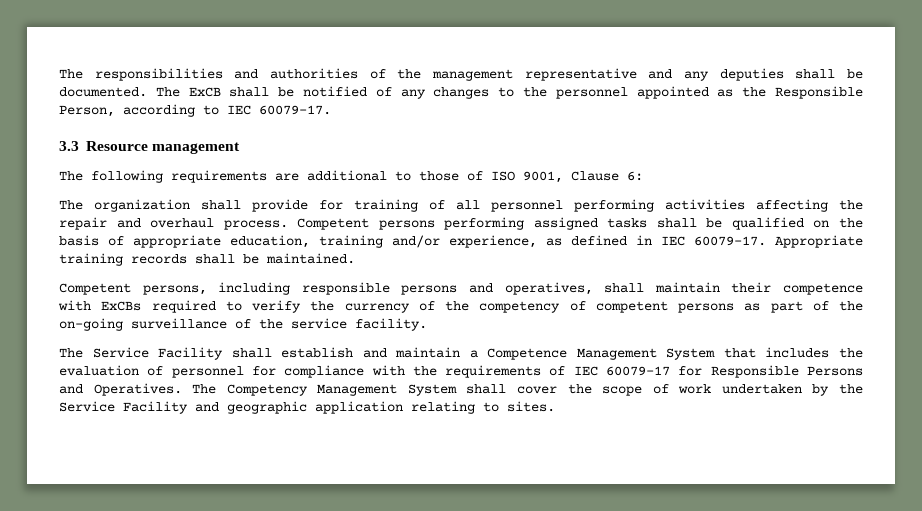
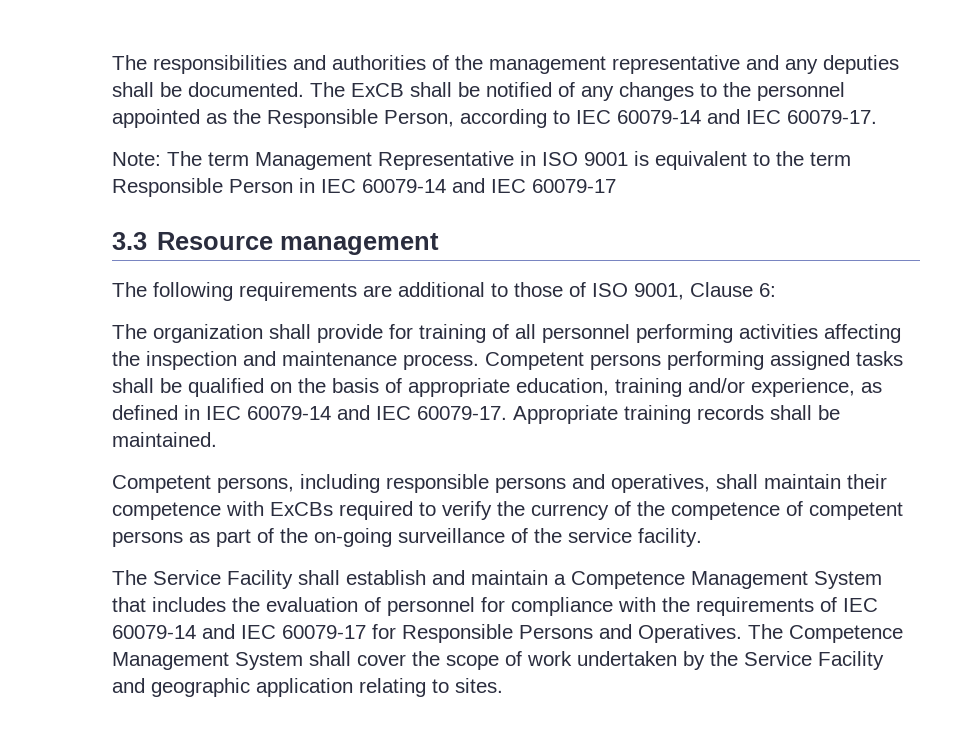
- The ExCB shall be notified of any changes to the personnel appointed as the Responsible Person, according to IEC 60079-17.
+ The ExCB shall be notified of any changes to the personnel appointed as the Responsible Person, according to IEC 60079-14 and IEC 60079-17.
+ Note: The term Management Representative in ISO 9001 is equivalent to the term Responsible Person in IEC 60079-14 and IEC 60079-17
- The organization shall provide for training of all personnel performing activities affecting the repair and overhaul process.
+ The organization shall provide for training of all personnel performing activities affecting the inspection and maintenance process.
- Competent persons performing assigned tasks shall be qualified on the basis of appropriate education, training and/or experience, as defined in IEC 60079-17.
+ Competent persons performing assigned tasks shall be qualified on the basis of appropriate education, training and/or experience, as defined in IEC 60079-14 and IEC 60079-17.
- Competent persons, including responsible persons and operatives, shall maintain their competence with ExCBs required to verify the currency of the competency of competent persons as part of the on-going surveillance of the service facility.
+ Competent persons, including responsible persons and operatives, shall maintain their competence with ExCBs required to verify the currency of the competence of competent persons as part of the on-going surveillance of the service facility.
- The Service Facility shall establish and maintain a Competence Management System that includes the evaluation of personnel for compliance with the requirements of IEC 60079-17 for Responsible Persons and Operatives.
+ The Service Facility shall establish and maintain a Competence Management System that includes the evaluation of personnel for compliance with the requirements of IEC 60079-14 and IEC 60079-17 for Responsible Persons and Operatives.
- The Competency Management System shall cover the scope of work undertaken by the Service Facility and geographic application relating to sites.
+ The Competence Management System shall cover the scope of work undertaken by the Service Facility and geographic application relating to sites.

